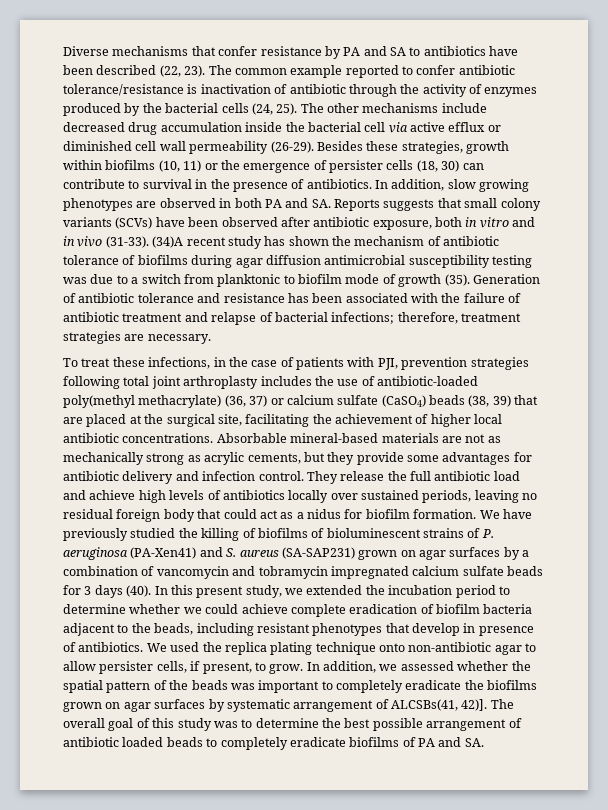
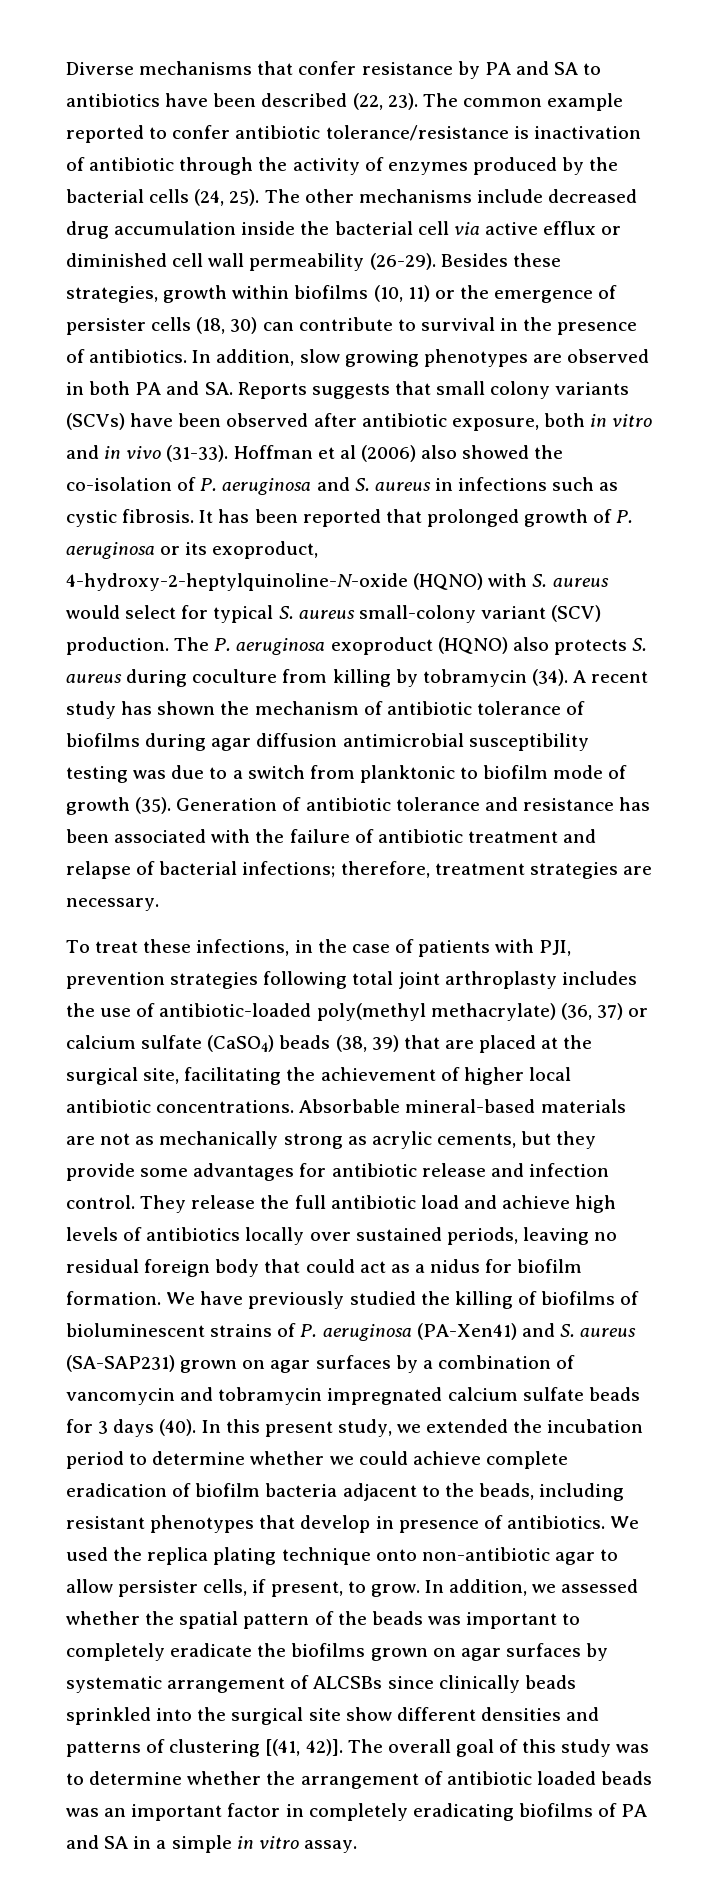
- (34)A recent study has shown the mechanism of antibiotic tolerance of biofilms during agar diffusion antimicrobial susceptibility testing was due to a switch from planktonic to biofilm mode of growth (35).
+ Hoffman et al (2006) also showed the co-isolation of P. aeruginosa and S. aureus in infections such as cystic fibrosis. It has been reported that prolonged growth of P. aeruginosa or its exoproduct, 4-hydroxy-2-heptylquinoline-N-oxide (HQNO) with S. aureus would select for typical S. aureus small-colony variant (SCV) production. The P. aeruginosa exoproduct (HQNO) also protects S. aureus during coculture from killing by tobramycin (34). A recent study has shown the mechanism of antibiotic tolerance of biofilms during agar diffusion antimicrobial susceptibility testing was due to a switch from planktonic to biofilm mode of growth (35).
- Absorbable mineral-based materials are not as mechanically strong as acrylic cements, but they provide some advantages for antibiotic delivery and infection control.
+ Absorbable mineral-based materials are not as mechanically strong as acrylic cements, but they provide some advantages for antibiotic release and infection control.
- In addition, we assessed whether the spatial pattern of the beads was important to completely eradicate the biofilms grown on agar surfaces by systematic arrangement of ALCSBs(41, 42)].
+ In addition, we assessed whether the spatial pattern of the beads was important to completely eradicate the biofilms grown on agar surfaces by systematic arrangement of ALCSBs since clinically beads sprinkled into the surgical site show different densities and patterns of clustering [(41, 42)].
- The overall goal of this study was to determine the best possible arrangement of antibiotic loaded beads to completely eradicate biofilms of PA and SA.
+ The overall goal of this study was to determine whether the arrangement of antibiotic loaded beads was an important factor in completely eradicating biofilms of PA and SA in a simple in vitro assay.

